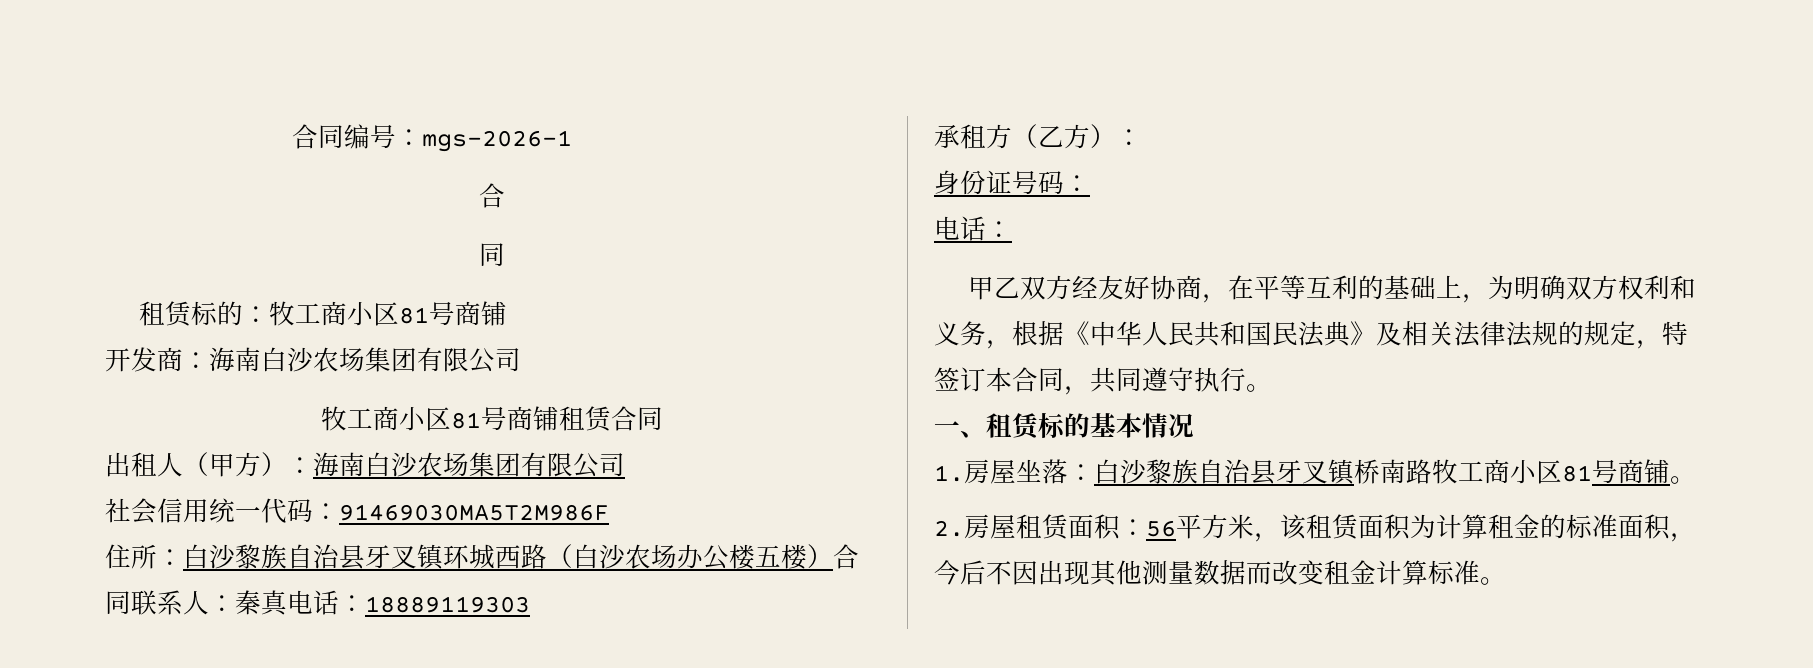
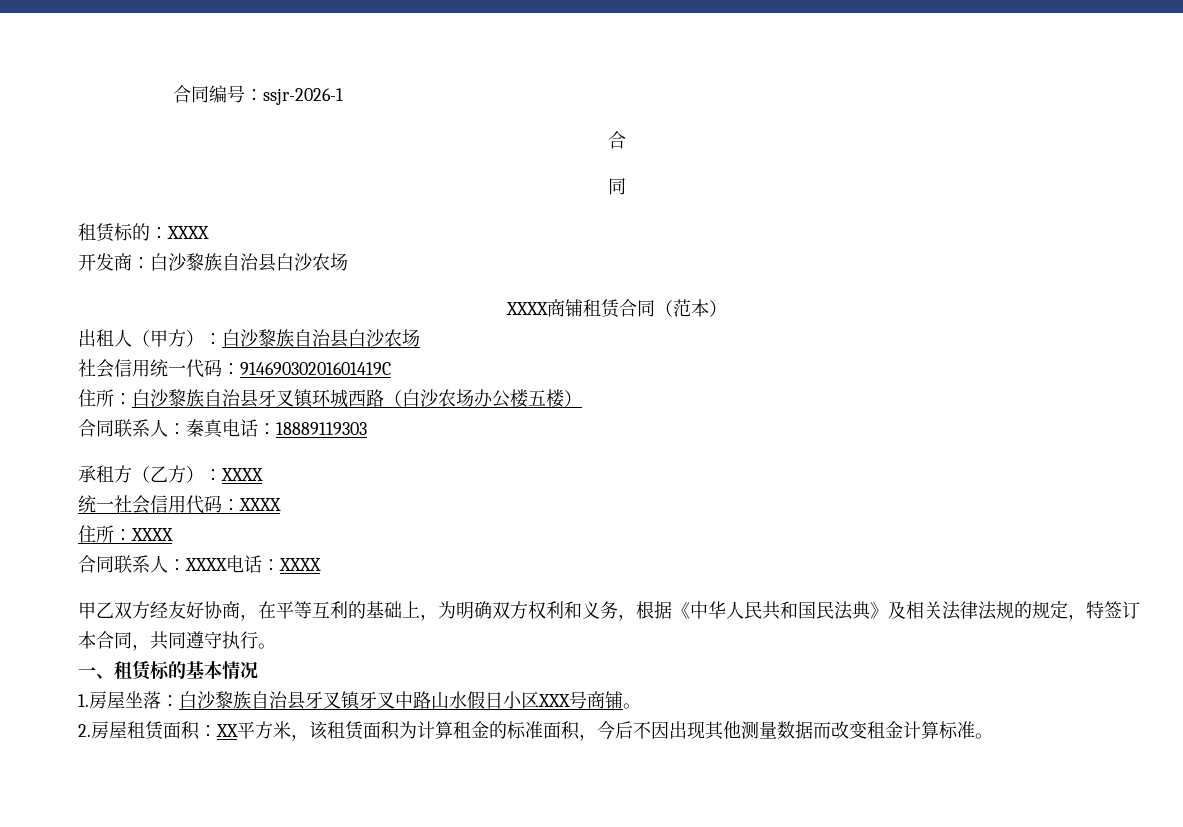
- 合同编号：mgs-2026-1
+ 合同编号：ssjr-2026-1
- 租赁标的：牧工商小区81号商铺
+ 租赁标的：XXXX
- 开发商：海南白沙农场集团有限公司
- 牧工商小区81号商铺租赁合同
+ 开发商：白沙黎族自治县白沙农场
+ XXXX商铺租赁合同（范本）
- 出租人（甲方）：海南白沙农场集团有限公司
+ 出租人（甲方）：白沙黎族自治县白沙农场
- 社会信用统一代码：91469030MA5T2M986F
+ 社会信用统一代码：91469030201601419C
- 住所：白沙黎族自治县牙叉镇环城西路（白沙农场办公楼五楼）合同联系人：秦真电话：18889119303
+ 住所：白沙黎族自治县牙叉镇环城西路（白沙农场办公楼五楼）
+ 合同联系人：秦真电话：18889119303
- 承租方（乙方）：
- 身份证号码：
- 电话：
+ 承租方（乙方）：XXXX
+ 统一社会信用代码：XXXX
+ 住所：XXXX
+ 合同联系人：XXXX电话：XXXX
- 1.房屋坐落：白沙黎族自治县牙叉镇桥南路牧工商小区81号商铺。
+ 1.房屋坐落：白沙黎族自治县牙叉镇牙叉中路山水假日小区XXX号商铺。
- 2.房屋租赁面积：56平方米，该租赁面积为计算租金的标准面积，今后不因出现其他测量数据而改变租金计算标准。
+ 2.房屋租赁面积：XX平方米，该租赁面积为计算租金的标准面积，今后不因出现其他测量数据而改变租金计算标准。

